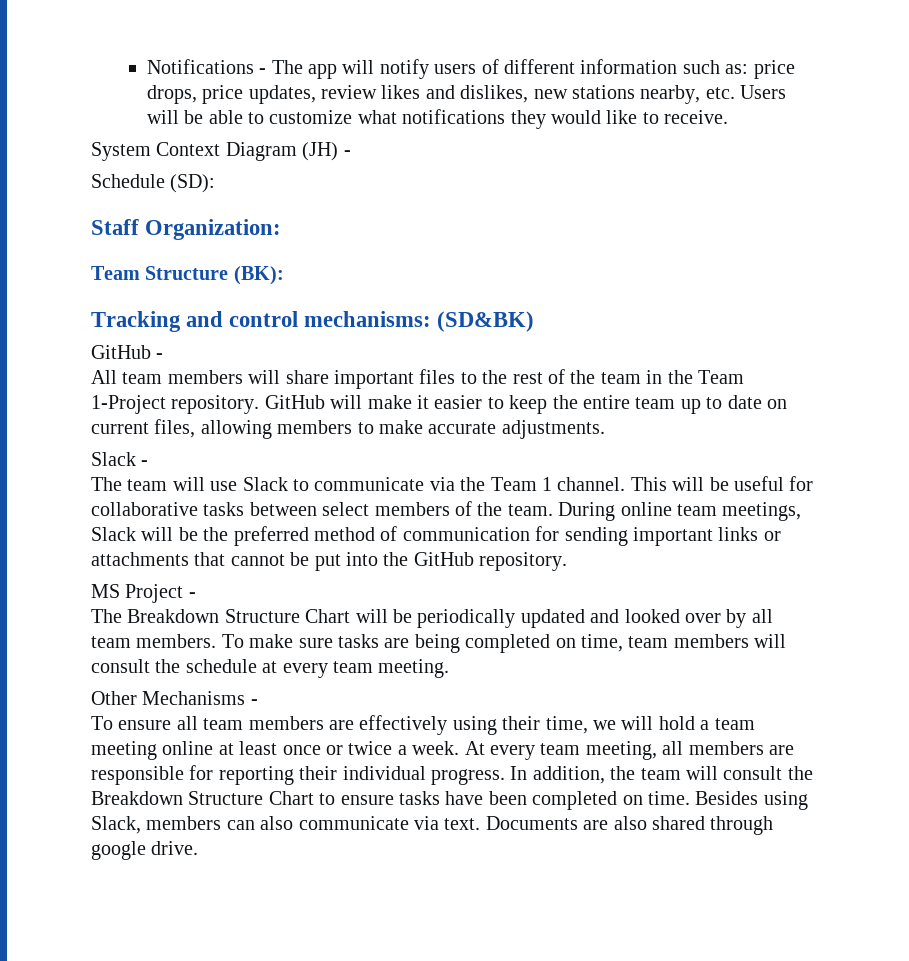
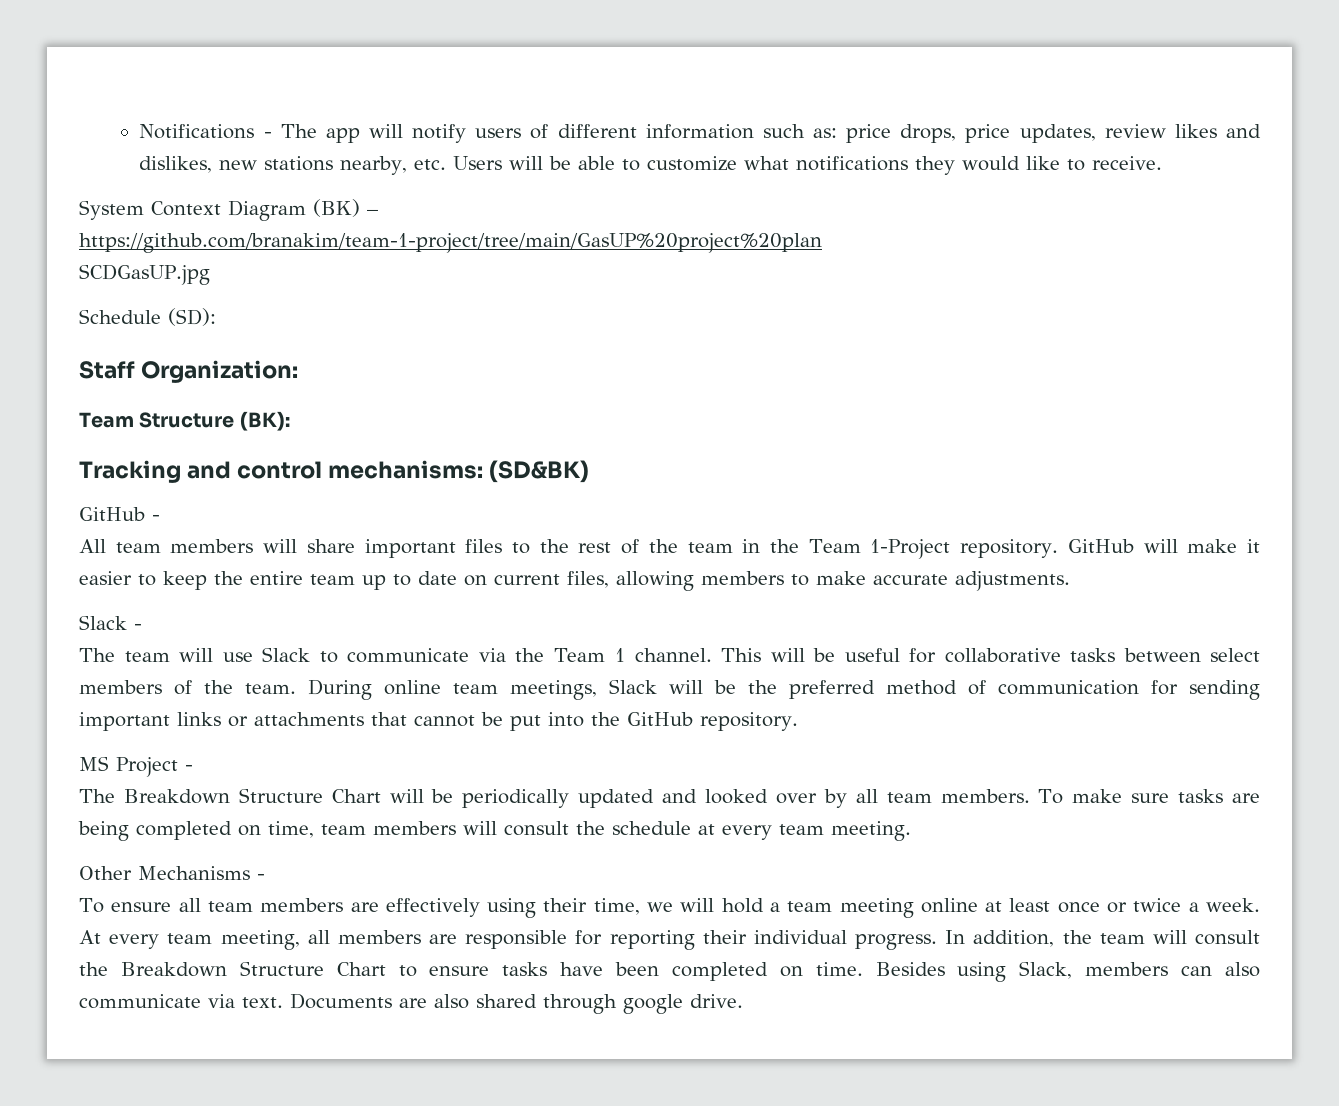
- System Context Diagram (JH) -
+ System Context Diagram (BK) –
+ https://github.com/branakim/team-1-project/tree/main/GasUP%20project%20plan
+ SCDGasUP.jpg

